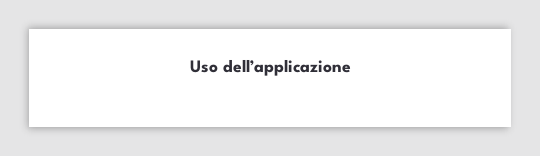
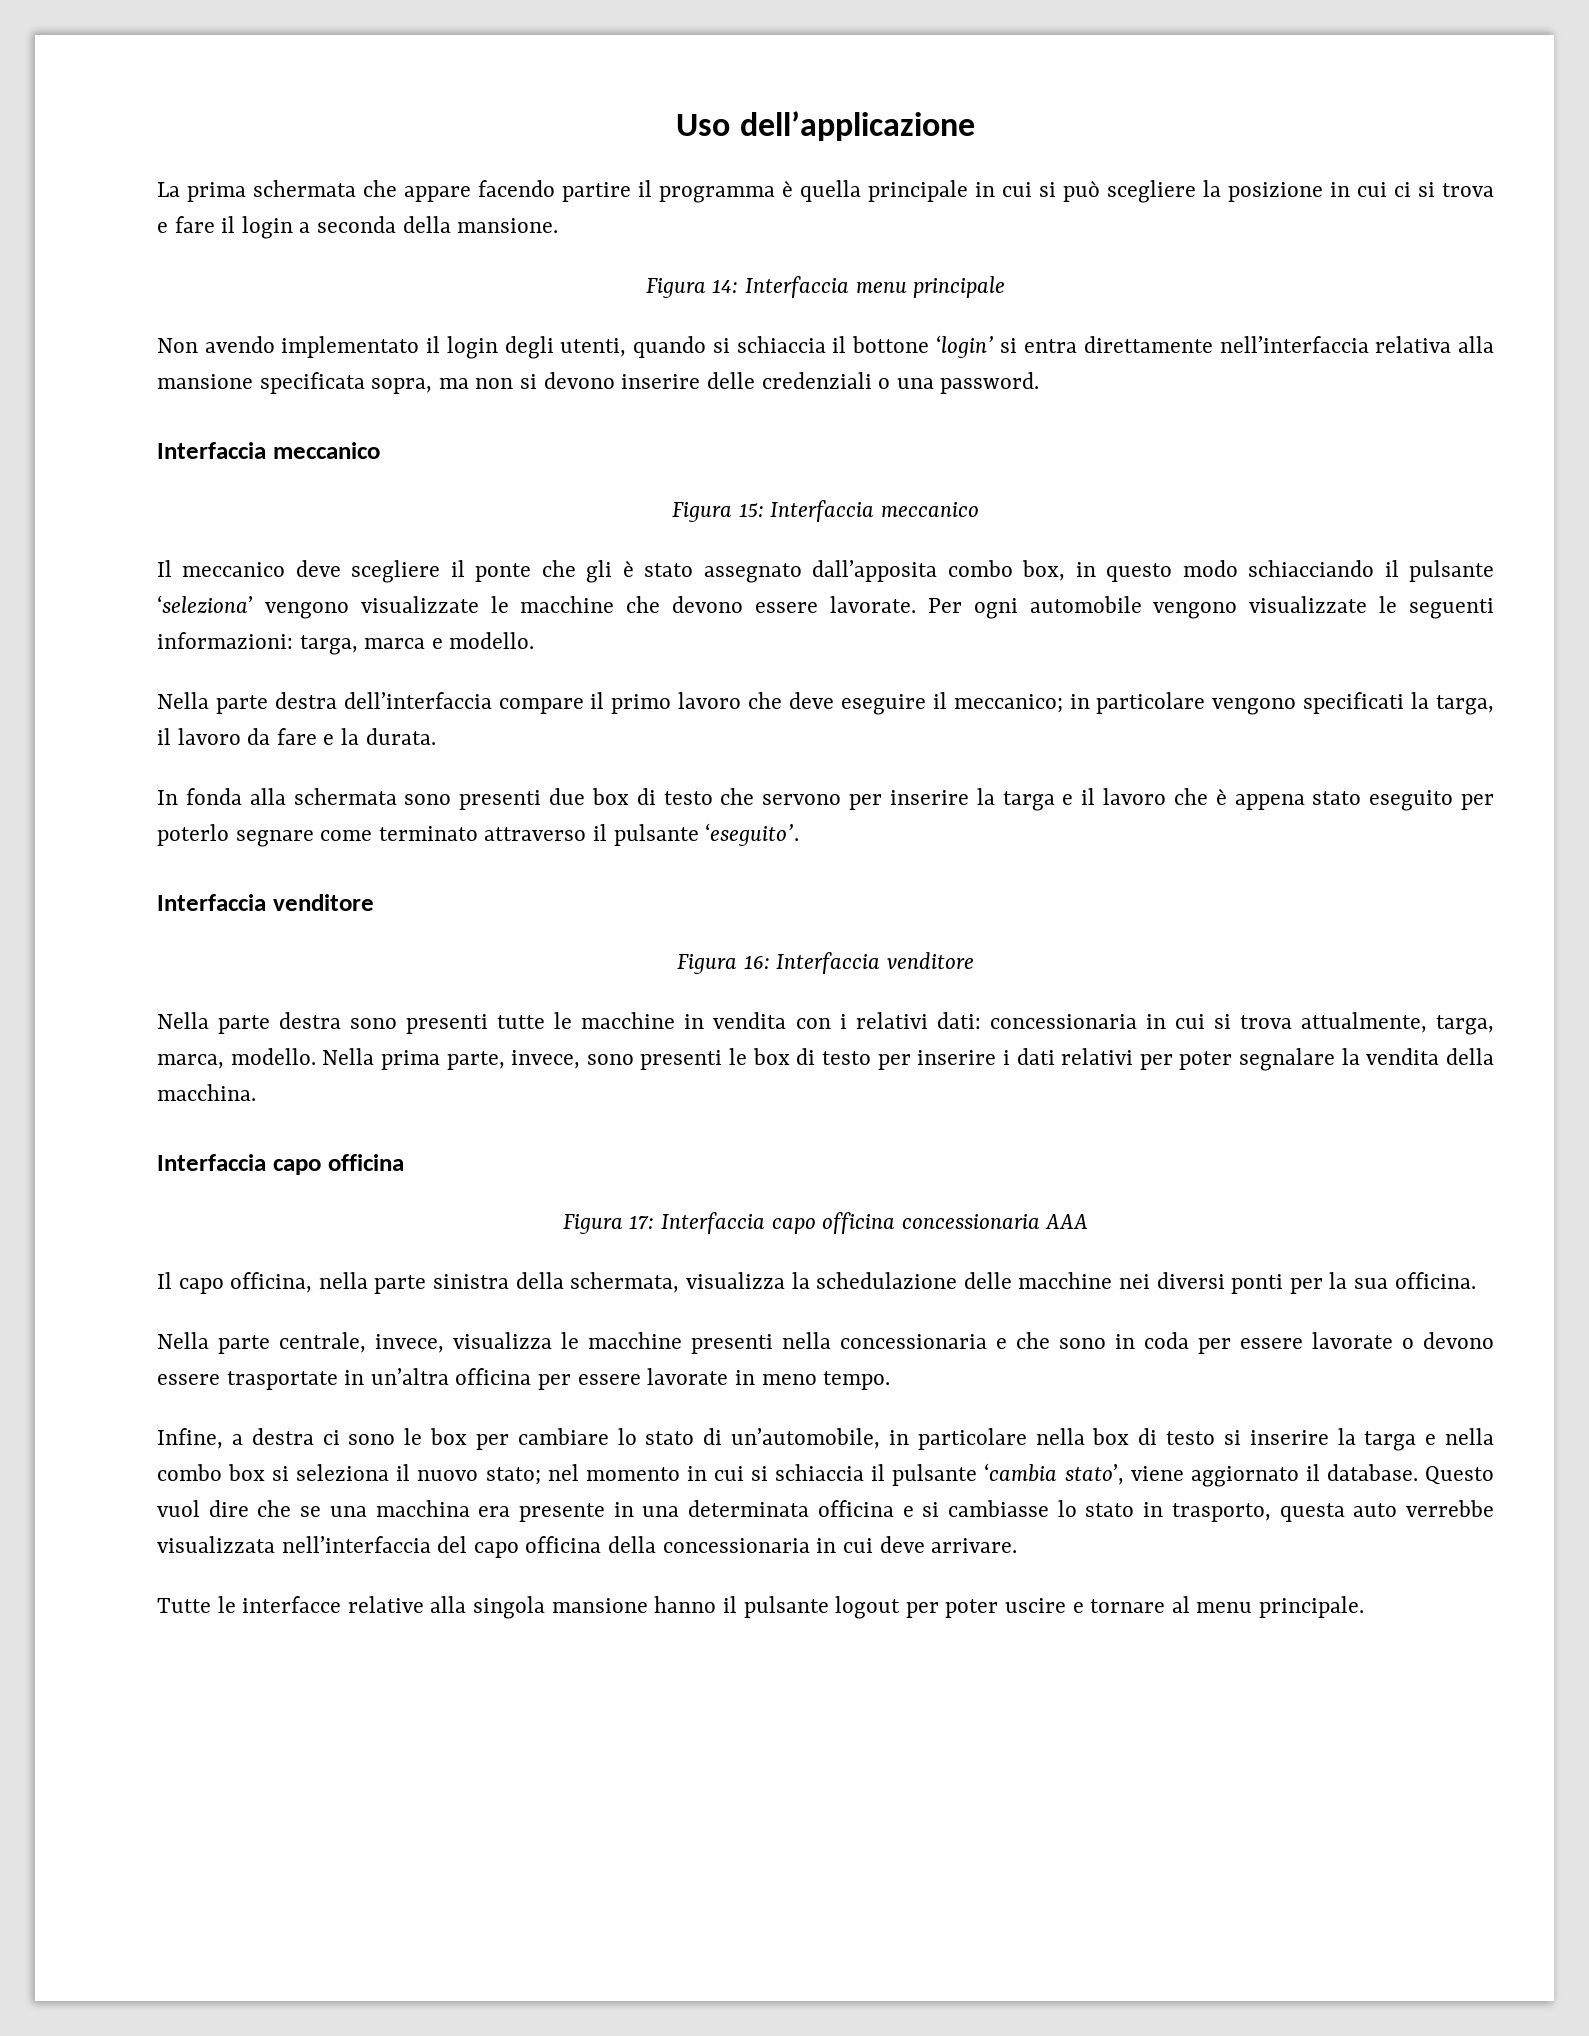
+ La prima schermata che appare facendo partire il programma è quella principale in cui si può scegliere la posizione in cui ci si trova e fare il login a seconda della mansione.
+ Figura 14: Interfaccia menu principale
+ Non avendo implementato il login degli utenti, quando si schiaccia il bottone ‘login’ si entra direttamente nell’interfaccia relativa alla mansione specificata sopra, ma non si devono inserire delle credenziali o una password.
+ Interfaccia meccanico
+ Figura 15: Interfaccia meccanico
+ Il meccanico deve scegliere il ponte che gli è stato assegnato dall’apposita combo box, in questo modo schiacciando il pulsante ‘seleziona’ vengono visualizzate le macchine che devono essere lavorate. Per ogni automobile vengono visualizzate le seguenti informazioni: targa, marca e modello.
+ Nella parte destra dell’interfaccia compare il primo lavoro che deve eseguire il meccanico; in particolare vengono specificati la targa, il lavoro da fare e la durata.
+ In fonda alla schermata sono presenti due box di testo che servono per inserire la targa e il lavoro che è appena stato eseguito per poterlo segnare come terminato attraverso il pulsante ‘eseguito’.
+ Interfaccia venditore
+ Figura 16: Interfaccia venditore
+ Nella parte destra sono presenti tutte le macchine in vendita con i relativi dati: concessionaria in cui si trova attualmente, targa, marca, modello. Nella prima parte, invece, sono presenti le box di testo per inserire i dati relativi per poter segnalare la vendita della macchina.
+ Interfaccia capo officina
+ Figura 17: Interfaccia capo officina concessionaria AAA
+ Il capo officina, nella parte sinistra della schermata, visualizza la schedulazione delle macchine nei diversi ponti per la sua officina.
+ Nella parte centrale, invece, visualizza le macchine presenti nella concessionaria e che sono in coda per essere lavorate o devono essere trasportate in un’altra officina per essere lavorate in meno tempo.
+ Infine, a destra ci sono le box per cambiare lo stato di un’automobile, in particolare nella box di testo si inserire la targa e nella combo box si seleziona il nuovo stato; nel momento in cui si schiaccia il pulsante ‘cambia stato’, viene aggiornato il database. Questo vuol dire che se una macchina era presente in una determinata officina e si cambiasse lo stato in trasporto, questa auto verrebbe visualizzata nell’interfaccia del capo officina della concessionaria in cui deve arrivare.
+ Tutte le interfacce relative alla singola mansione hanno il pulsante logout per poter uscire e tornare al menu principale.

